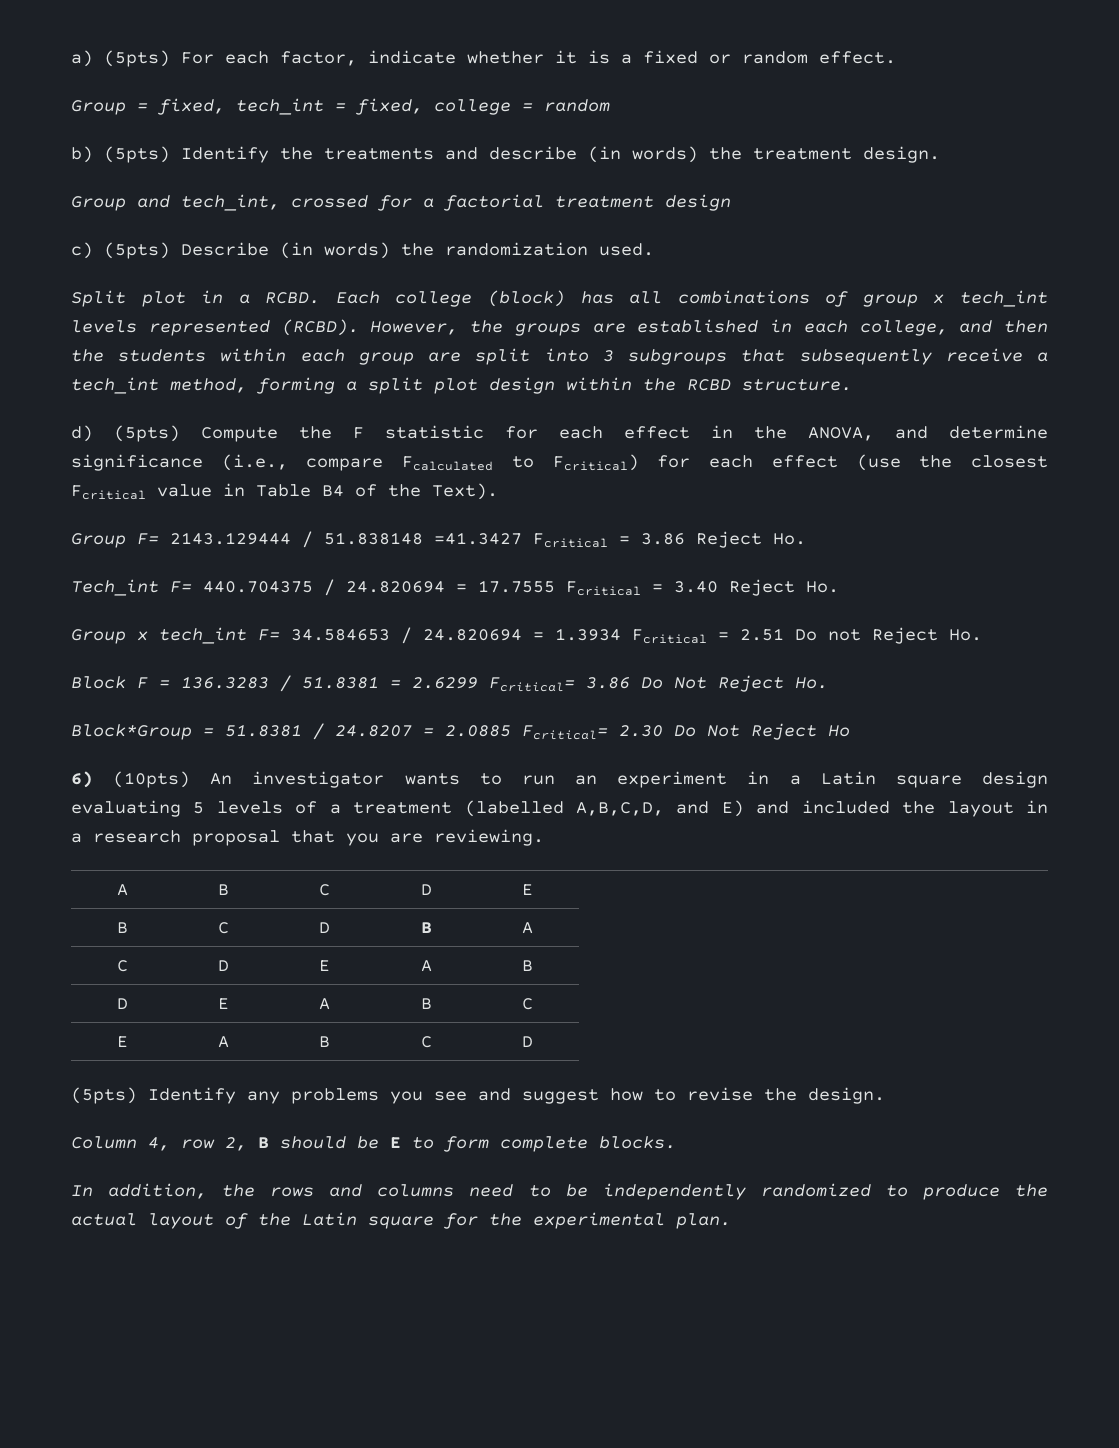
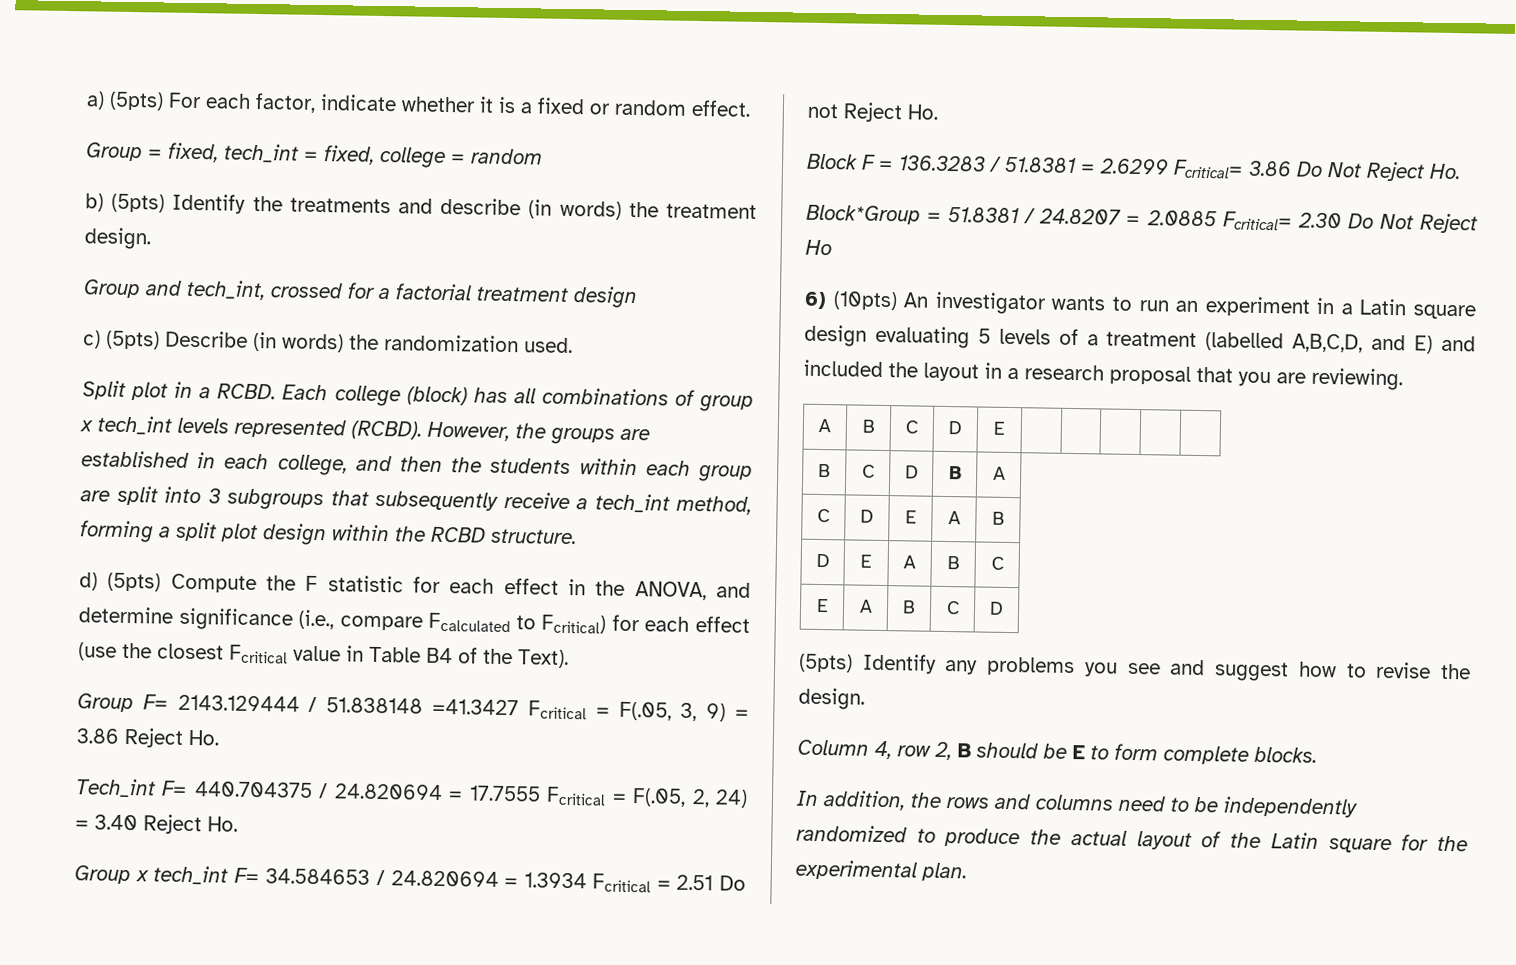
- Group F= 2143.129444 / 51.838148 =41.3427 Fcritical = 3.86 Reject Ho.
+ Group F= 2143.129444 / 51.838148 =41.3427 Fcritical = F(.05, 3, 9) = 3.86 Reject Ho.
- Tech_int F= 440.704375 / 24.820694 = 17.7555 Fcritical = 3.40 Reject Ho.
+ Tech_int F= 440.704375 / 24.820694 = 17.7555 Fcritical = F(.05, 2, 24) = 3.40 Reject Ho.

